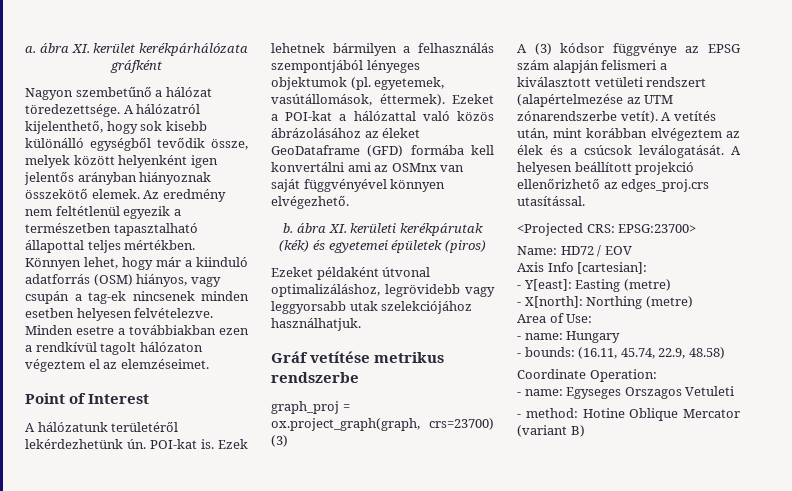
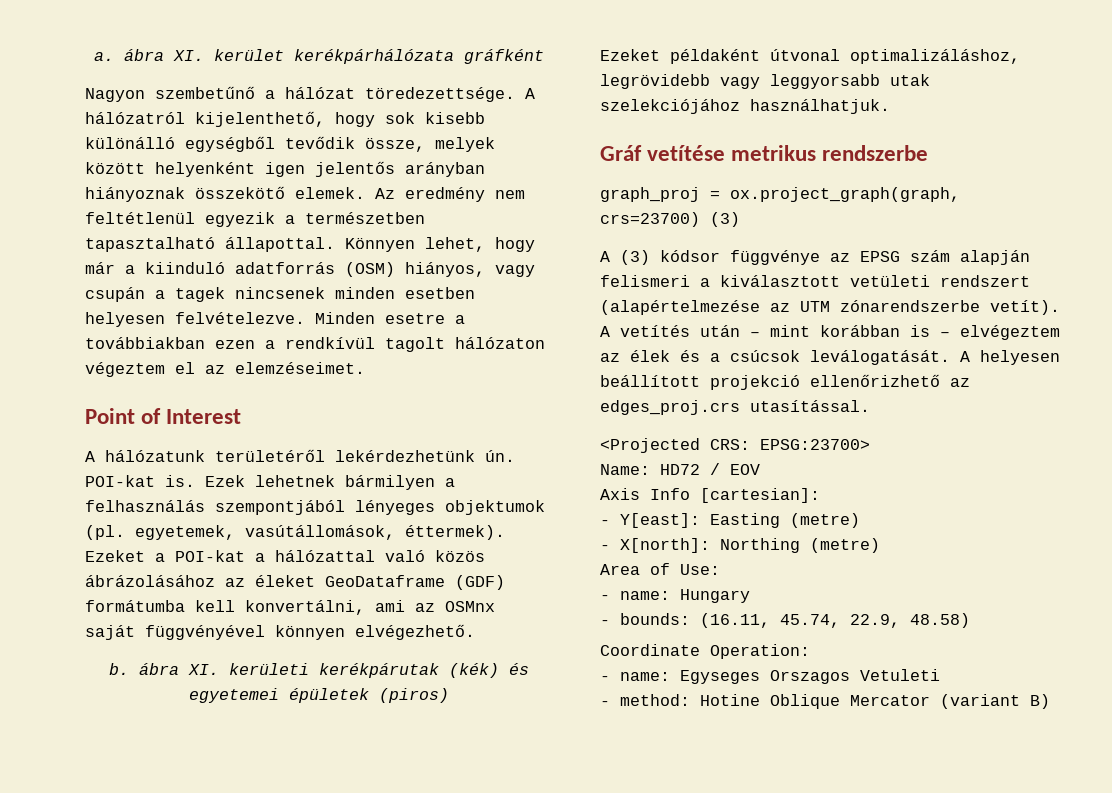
- Az eredmény nem feltétlenül egyezik a természetben tapasztalható állapottal teljes mértékben.
+ Az eredmény nem feltétlenül egyezik a természetben tapasztalható állapottal.
- Könnyen lehet, hogy már a kiinduló adatforrás (OSM) hiányos, vagy csupán a tag-ek nincsenek minden esetben helyesen felvételezve.
+ Könnyen lehet, hogy már a kiinduló adatforrás (OSM) hiányos, vagy csupán a tagek nincsenek minden esetben helyesen felvételezve.
- Ezeket a POI-kat a hálózattal való közös ábrázolásához az éleket GeoDataframe (GFD) formába kell konvertálni ami az OSMnx van saját függvényével könnyen elvégezhető.
+ Ezeket a POI-kat a hálózattal való közös ábrázolásához az éleket GeoDataframe (GDF) formátumba kell konvertálni, ami az OSMnx saját függvényével könnyen elvégezhető.
- A vetítés után, mint korábban elvégeztem az élek és a csúcsok leválogatását.
+ A vetítés után – mint korábban is – elvégeztem az élek és a csúcsok leválogatását.

